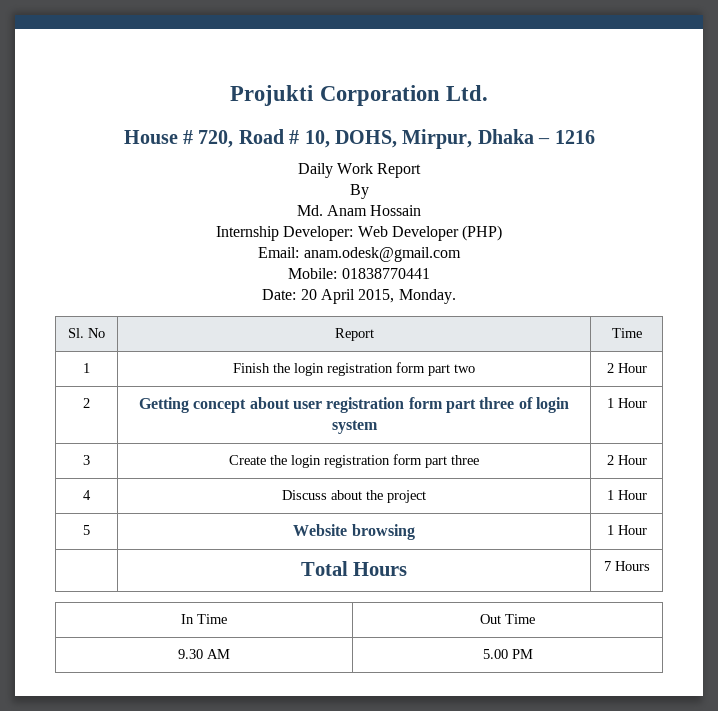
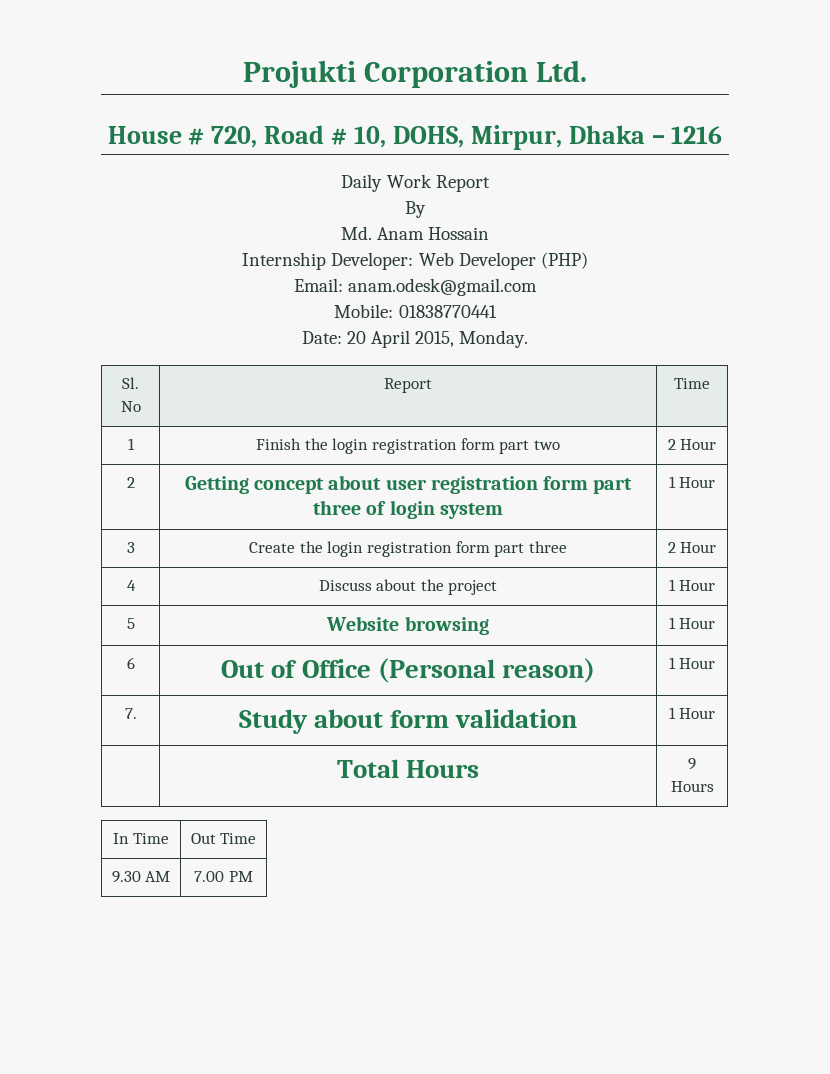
+ 6 | Out of Office (Personal reason) | 1 Hour
+ 7. | Study about form validation | 1 Hour
- | Total Hours | 7 Hours
+ | Total Hours | 9 Hours
- 9.30 AM | 5.00 PM
+ 9.30 AM | 7.00 PM

